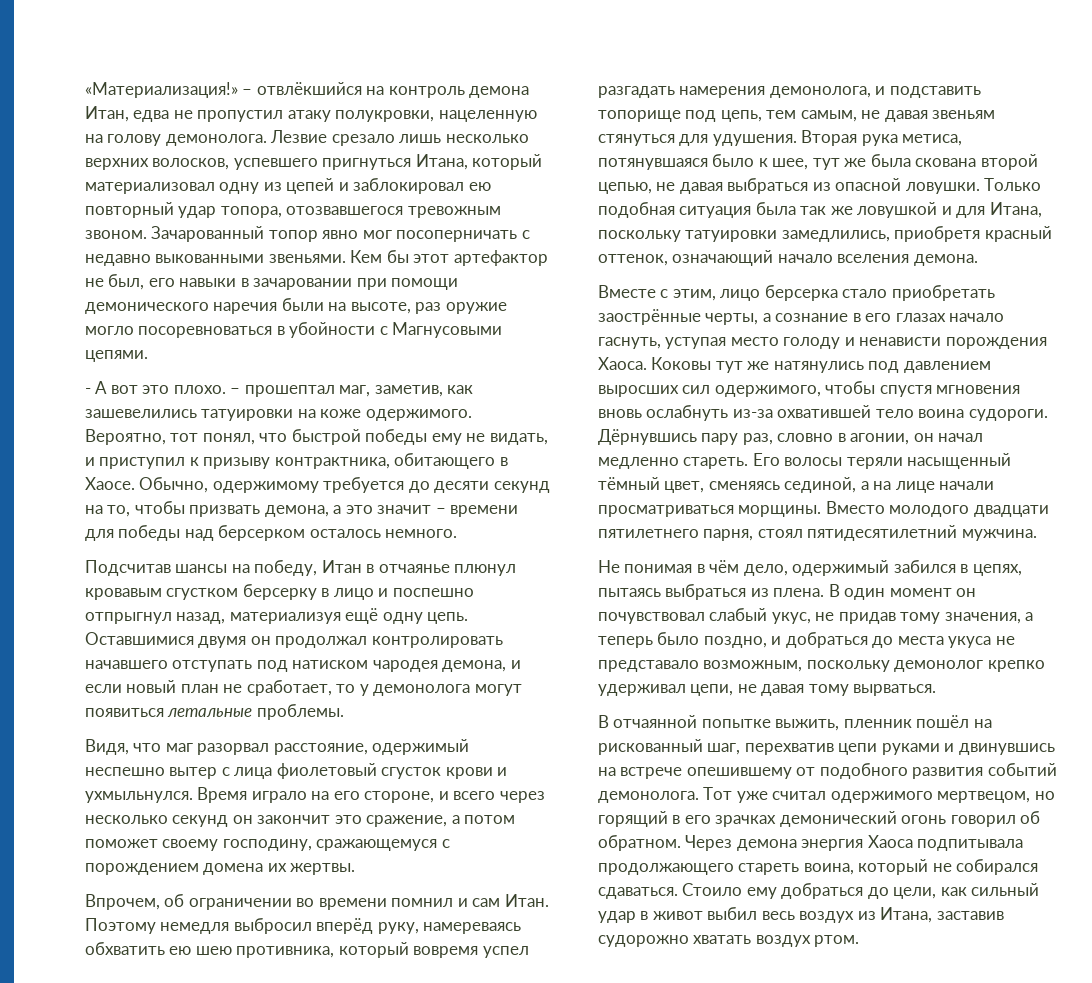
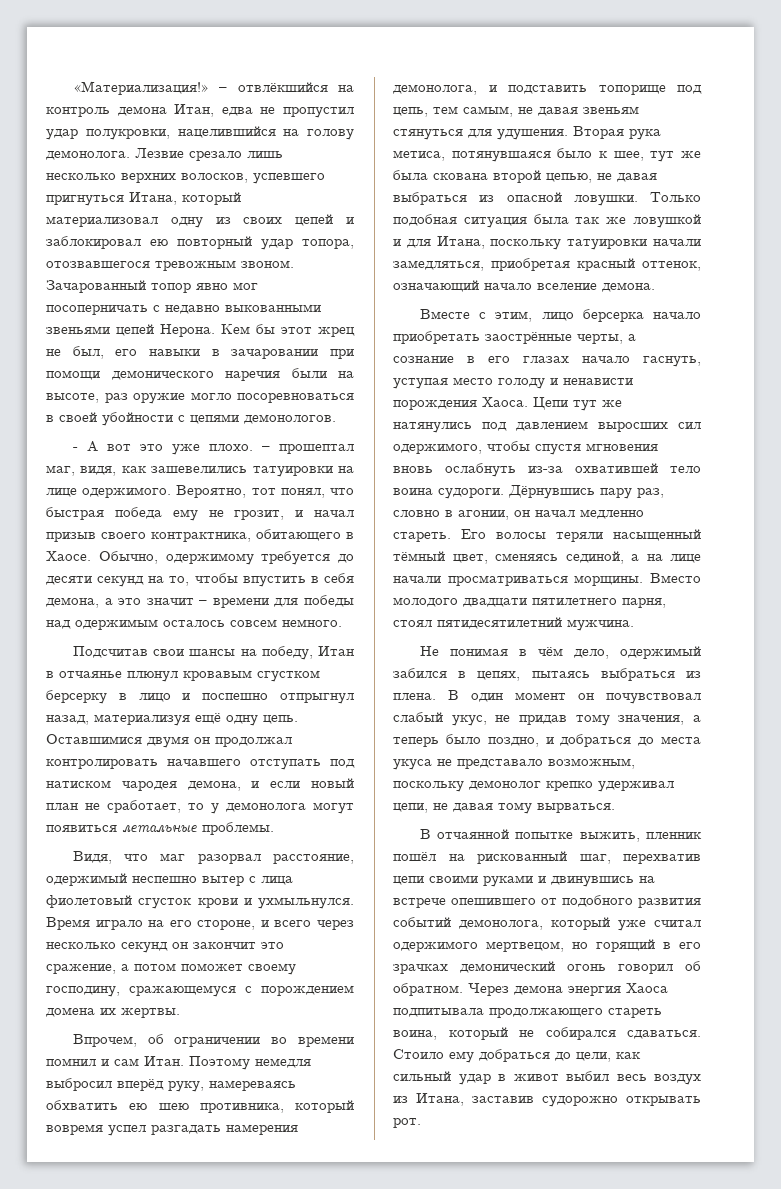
- – отвлёкшийся на контроль демона Итан, едва не пропустил атаку полукровки, нацеленную на голову демонолога.
+ – отвлёкшийся на контроль демона Итан, едва не пропустил удар полукровки, нацелившийся на голову демонолога.
- Лезвие срезало лишь несколько верхних волосков, успевшего пригнуться Итана, который материализовал одну из цепей и заблокировал ею повторный удар топора, отозвавшегося тревожным звоном.
+ Лезвие срезало лишь несколько верхних волосков, успевшего пригнуться Итана, который материализовал одну из своих цепей и заблокировал ею повторный удар топора, отозвавшегося тревожным звоном.
- Зачарованный топор явно мог посоперничать с недавно выкованными звеньями.
+ Зачарованный топор явно мог посоперничать с недавно выкованными звеньями цепей Нерона.
- Кем бы этот артефактор не был, его навыки в зачаровании при помощи демонического наречия были на высоте, раз оружие могло посоревноваться в убойности с Магнусовыми цепями.
+ Кем бы этот жрец не был, его навыки в зачаровании при помощи демонического наречия были на высоте, раз оружие могло посоревноваться в своей убойности с цепями демонологов.
- - А вот это плохо.
+ - А вот это уже плохо.
- – прошептал маг, заметив, как зашевелились татуировки на коже одержимого.
+ – прошептал маг, видя, как зашевелились татуировки на лице одержимого.
- Вероятно, тот понял, что быстрой победы ему не видать, и приступил к призыву контрактника, обитающего в Хаосе.
+ Вероятно, тот понял, что быстрая победа ему не грозит, и начал призыв своего контрактника, обитающего в Хаосе.
- Обычно, одержимому требуется до десяти секунд на то, чтобы призвать демона, а это значит – времени для победы над берсерком осталось немного.
+ Обычно, одержимому требуется до десяти секунд на то, чтобы впустить в себя демона, а это значит – времени для победы над одержимым осталось совсем немного.
- Подсчитав шансы на победу, Итан в отчаянье плюнул кровавым сгустком берсерку в лицо и поспешно отпрыгнул назад, материализуя ещё одну цепь.
+ Подсчитав свои шансы на победу, Итан в отчаянье плюнул кровавым сгустком берсерку в лицо и поспешно отпрыгнул назад, материализуя ещё одну цепь.
- Только подобная ситуация была так же ловушкой и для Итана, поскольку татуировки замедлились, приобретя красный оттенок, означающий начало вселения демона.
+ Только подобная ситуация была так же ловушкой и для Итана, поскольку татуировки начали замедляться, приобретая красный оттенок, означающий начало вселение демона.
- Вместе с этим, лицо берсерка стало приобретать заострённые черты, а сознание в его глазах начало гаснуть, уступая место голоду и ненависти порождения Хаоса.
+ Вместе с этим, лицо берсерка начало приобретать заострённые черты, а сознание в его глазах начало гаснуть, уступая место голоду и ненависти порождения Хаоса.
- Коковы тут же натянулись под давлением выросших сил одержимого, чтобы спустя мгновения вновь ослабнуть из-за охватившей тело воина судороги.
+ Цепи тут же натянулись под давлением выросших сил одержимого, чтобы спустя мгновения вновь ослабнуть из-за охватившей тело воина судороги.
- В отчаянной попытке выжить, пленник пошёл на рискованный шаг, перехватив цепи руками и двинувшись на встрече опешившему от подобного развития событий демонолога. Тот уже считал одержимого мертвецом, но горящий в его зрачках демонический огонь говорил об обратном.
+ В отчаянной попытке выжить, пленник пошёл на рискованный шаг, перехватив цепи своими руками и двинувшись на встрече опешившего от подобного развития событий демонолога, который уже считал одержимого мертвецом, но горящий в его зрачках демонический огонь говорил об обратном.
- Стоило ему добраться до цели, как сильный удар в живот выбил весь воздух из Итана, заставив судорожно хватать воздух ртом.
+ Стоило ему добраться до цели, как сильный удар в живот выбил весь воздух из Итана, заставив судорожно открывать рот.

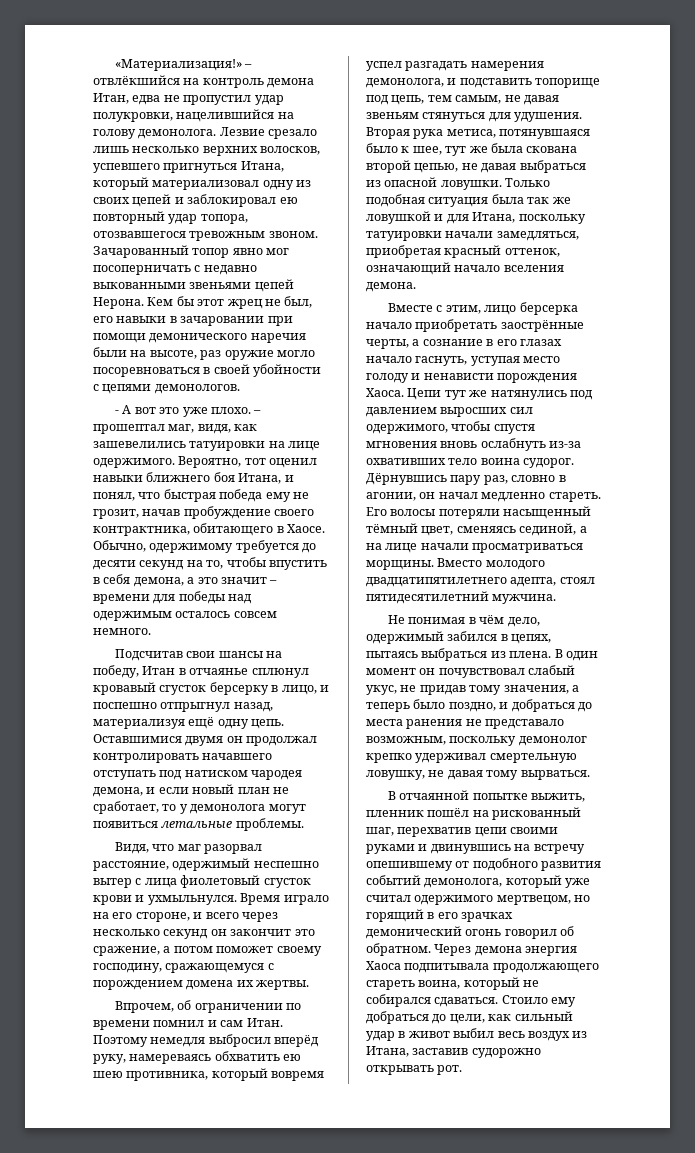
- Вероятно, тот понял, что быстрая победа ему не грозит, и начал призыв своего контрактника, обитающего в Хаосе.
+ Вероятно, тот оценил навыки ближнего боя Итана, и понял, что быстрая победа ему не грозит, начав пробуждение своего контрактника, обитающего в Хаосе.
- Подсчитав свои шансы на победу, Итан в отчаянье плюнул кровавым сгустком берсерку в лицо и поспешно отпрыгнул назад, материализуя ещё одну цепь.
+ Подсчитав свои шансы на победу, Итан в отчаянье сплюнул кровавый сгусток берсерку в лицо, и поспешно отпрыгнул назад, материализуя ещё одну цепь.
- Впрочем, об ограничении во времени помнил и сам Итан.
+ Впрочем, об ограничении по времени помнил и сам Итан.
- Только подобная ситуация была так же ловушкой и для Итана, поскольку татуировки начали замедляться, приобретая красный оттенок, означающий начало вселение демона.
+ Только подобная ситуация была так же ловушкой и для Итана, поскольку татуировки начали замедляться, приобретая красный оттенок, означающий начало вселения демона.
- Цепи тут же натянулись под давлением выросших сил одержимого, чтобы спустя мгновения вновь ослабнуть из-за охватившей тело воина судороги.
+ Цепи тут же натянулись под давлением выросших сил одержимого, чтобы спустя мгновения вновь ослабнуть из-за охвативших тело воина судорог.
- Его волосы теряли насыщенный тёмный цвет, сменяясь сединой, а на лице начали просматриваться морщины.
+ Его волосы потеряли насыщенный тёмный цвет, сменяясь сединой, а на лице начали просматриваться морщины.
- Вместо молодого двадцати пятилетнего парня, стоял пятидесятилетний мужчина.
+ Вместо молодого двадцатипятилетнего адепта, стоял пятидесятилетний мужчина.
- В один момент он почувствовал слабый укус, не придав тому значения, а теперь было поздно, и добраться до места укуса не представало возможным, поскольку демонолог крепко удерживал цепи, не давая тому вырваться.
+ В один момент он почувствовал слабый укус, не придав тому значения, а теперь было поздно, и добраться до места ранения не представало возможным, поскольку демонолог крепко удерживал смертельную ловушку, не давая тому вырваться.
- В отчаянной попытке выжить, пленник пошёл на рискованный шаг, перехватив цепи своими руками и двинувшись на встрече опешившего от подобного развития событий демонолога, который уже считал одержимого мертвецом, но горящий в его зрачках демонический огонь говорил об обратном.
+ В отчаянной попытке выжить, пленник пошёл на рискованный шаг, перехватив цепи своими руками и двинувшись на встречу опешившему от подобного развития событий демонолога, который уже считал одержимого мертвецом, но горящий в его зрачках демонический огонь говорил об обратном.

